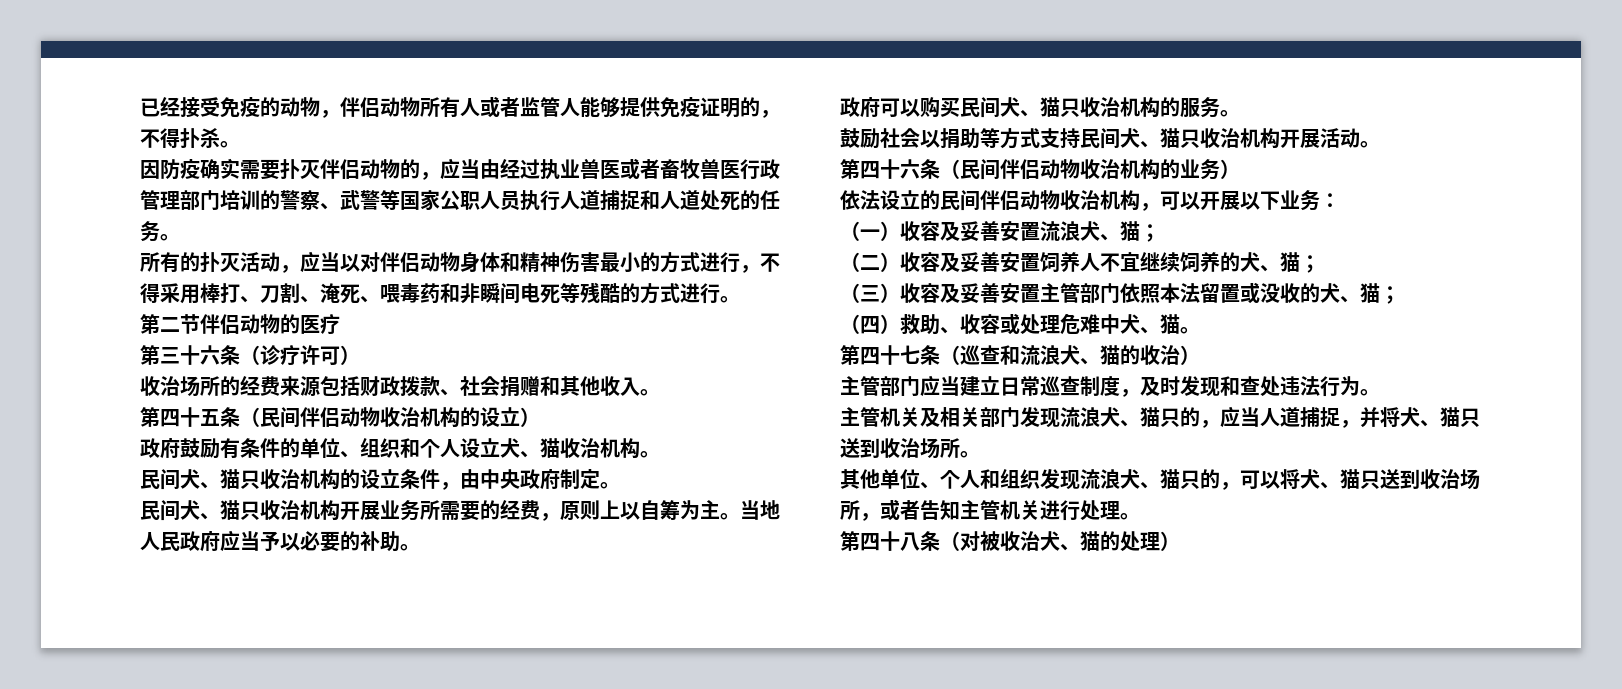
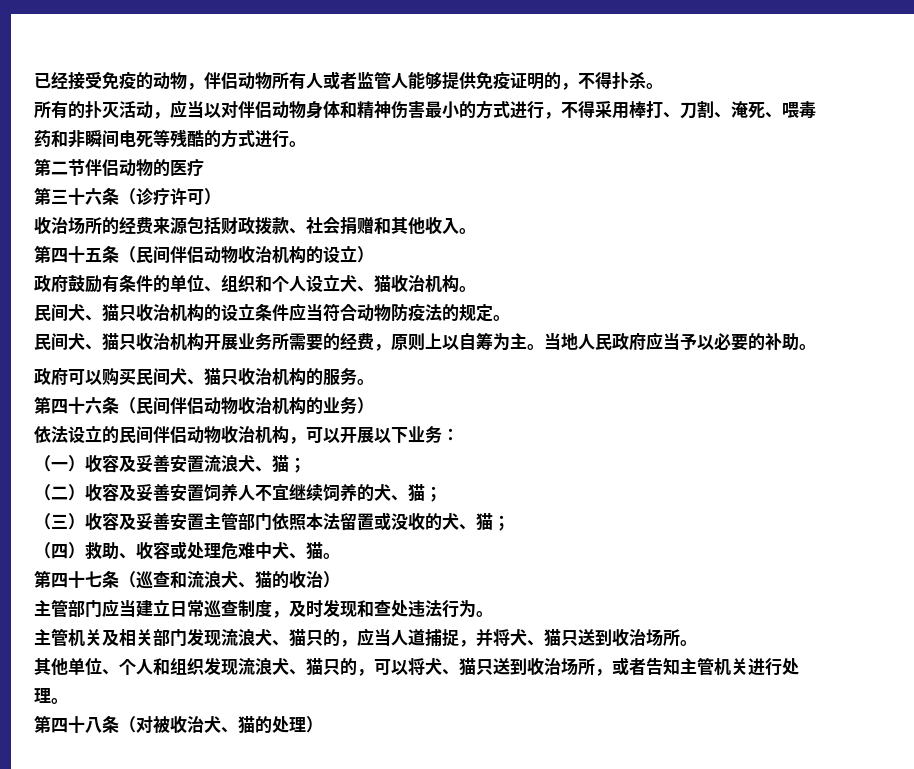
- 因防疫确实需要扑灭伴侣动物的，应当由经过执业兽医或者畜牧兽医行政管理部门培训的警察、武警等国家公职人员执行人道捕捉和人道处死的任务。
- 民间犬、猫只收治机构的设立条件，由中央政府制定。
+ 民间犬、猫只收治机构的设立条件应当符合动物防疫法的规定。
- 鼓励社会以捐助等方式支持民间犬、猫只收治机构开展活动。

